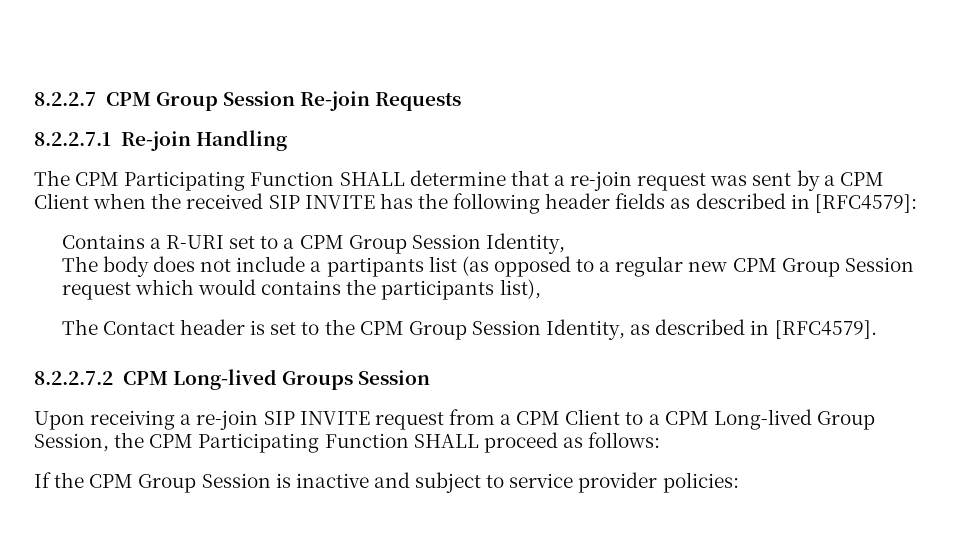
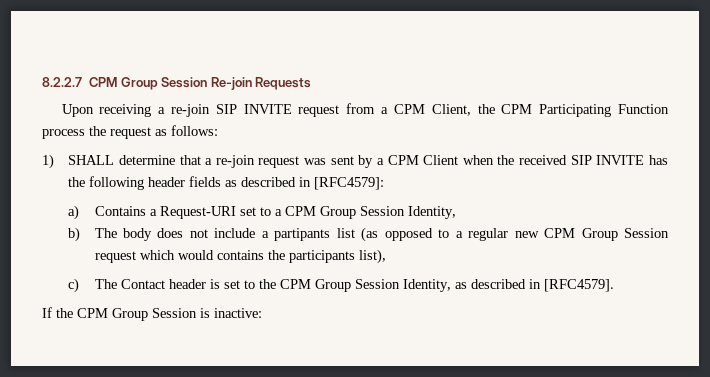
- 8.2.2.7.1 Re-join Handling
- The CPM Participating Function SHALL determine that a re-join request was sent by a CPM Client when the received SIP INVITE has the following header fields as described in [RFC4579]:
+ Upon receiving a re-join SIP INVITE request from a CPM Client, the CPM Participating Function process the request as follows:
+ 1) SHALL determine that a re-join request was sent by a CPM Client when the received SIP INVITE has the following header fields as described in [RFC4579]:
- Contains a R-URI set to a CPM Group Session Identity,
+ a) Contains a Request-URI set to a CPM Group Session Identity,
- The body does not include a partipants list (as opposed to a regular new CPM Group Session request which would contains the participants list),
+ b) The body does not include a partipants list (as opposed to a regular new CPM Group Session request which would contains the participants list),
- The Contact header is set to the CPM Group Session Identity, as described in [RFC4579].
+ c) The Contact header is set to the CPM Group Session Identity, as described in [RFC4579].
- 8.2.2.7.2 CPM Long-lived Groups Session
- Upon receiving a re-join SIP INVITE request from a CPM Client to a CPM Long-lived Group Session, the CPM Participating Function SHALL proceed as follows:
- If the CPM Group Session is inactive and subject to service provider policies:
+ If the CPM Group Session is inactive:

